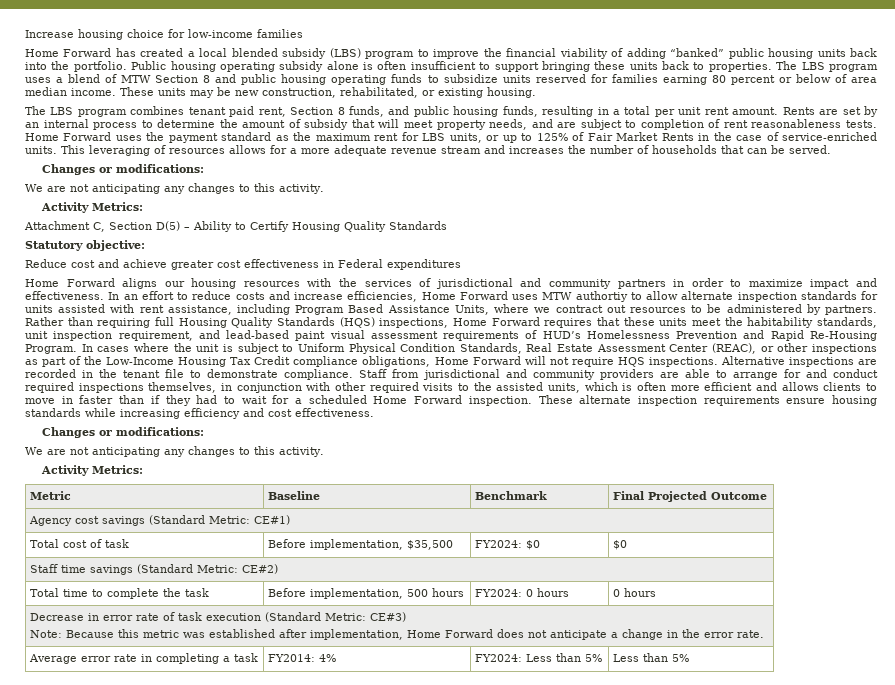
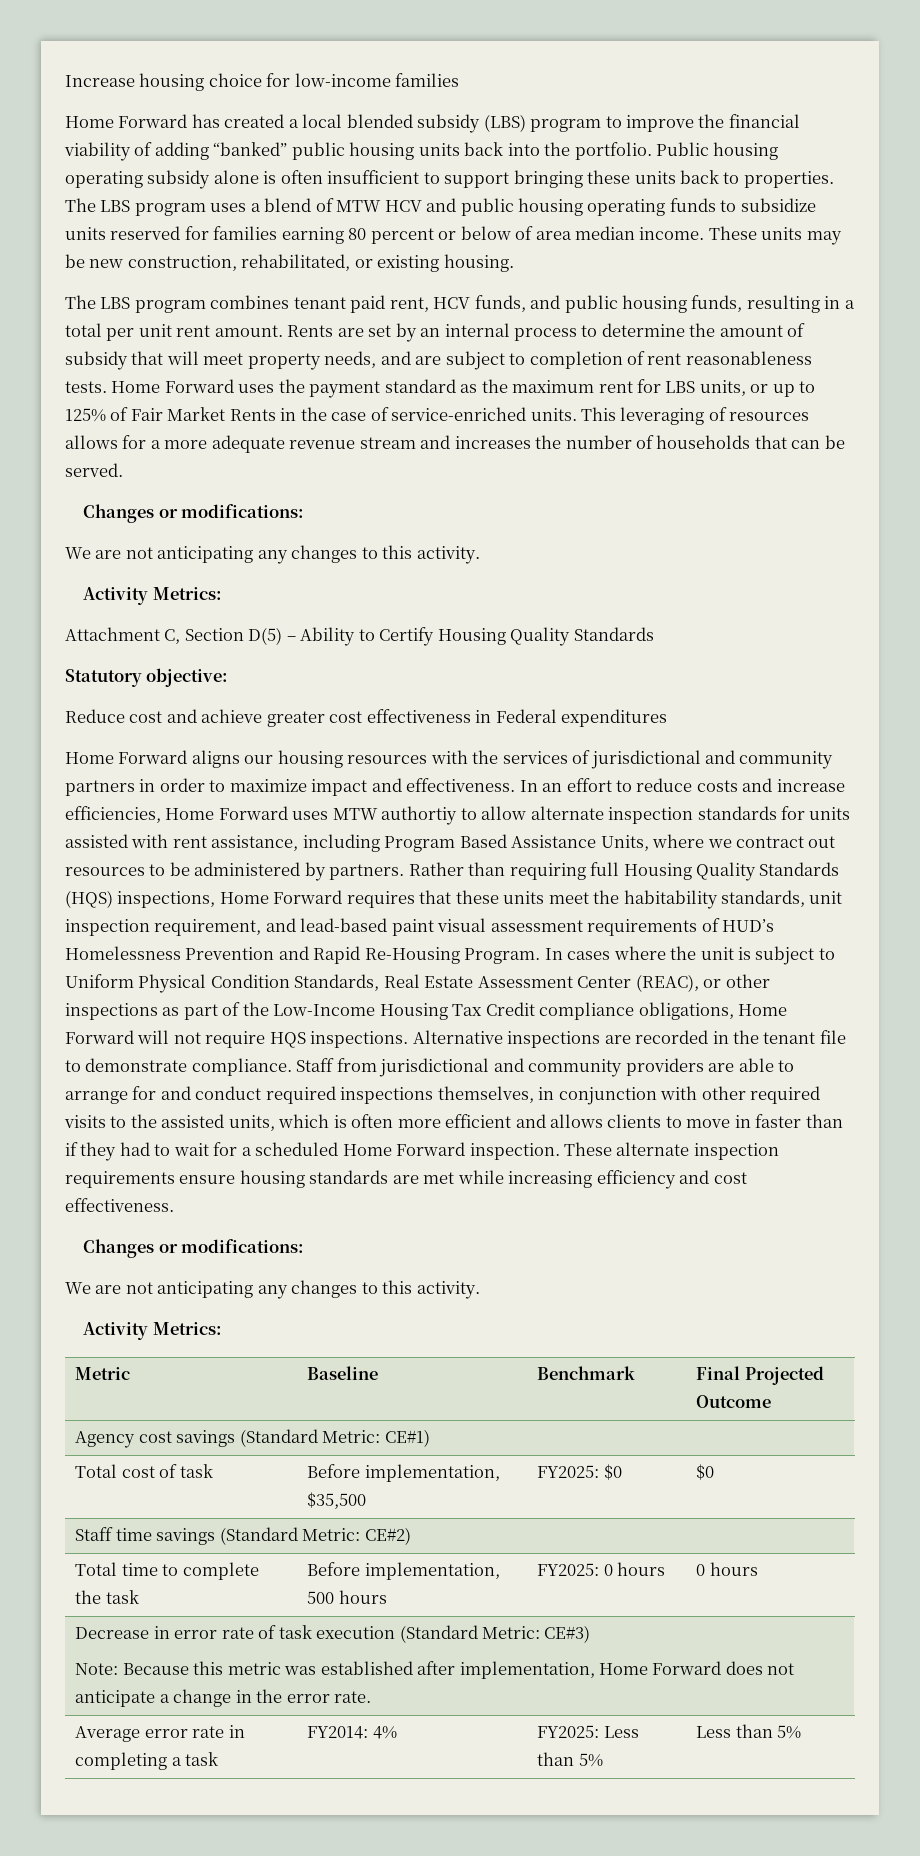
- The LBS program uses a blend of MTW Section 8 and public housing operating funds to subsidize units reserved for families earning 80 percent or below of area median income.
+ The LBS program uses a blend of MTW HCV and public housing operating funds to subsidize units reserved for families earning 80 percent or below of area median income.
- The LBS program combines tenant paid rent, Section 8 funds, and public housing funds, resulting in a total per unit rent amount.
+ The LBS program combines tenant paid rent, HCV funds, and public housing funds, resulting in a total per unit rent amount.
- These alternate inspection requirements ensure housing standards while increasing efficiency and cost effectiveness.
+ These alternate inspection requirements ensure housing standards are met while increasing efficiency and cost effectiveness.
- Total cost of task | Before implementation, $35,500 | FY2024: $0 | $0
+ Total cost of task | Before implementation, $35,500 | FY2025: $0 | $0
- Total time to complete the task | Before implementation, 500 hours | FY2024: 0 hours | 0 hours
+ Total time to complete the task | Before implementation, 500 hours | FY2025: 0 hours | 0 hours
- Average error rate in completing a task | FY2014: 4% | FY2024: Less than 5% | Less than 5%
+ Average error rate in completing a task | FY2014: 4% | FY2025: Less than 5% | Less than 5%

